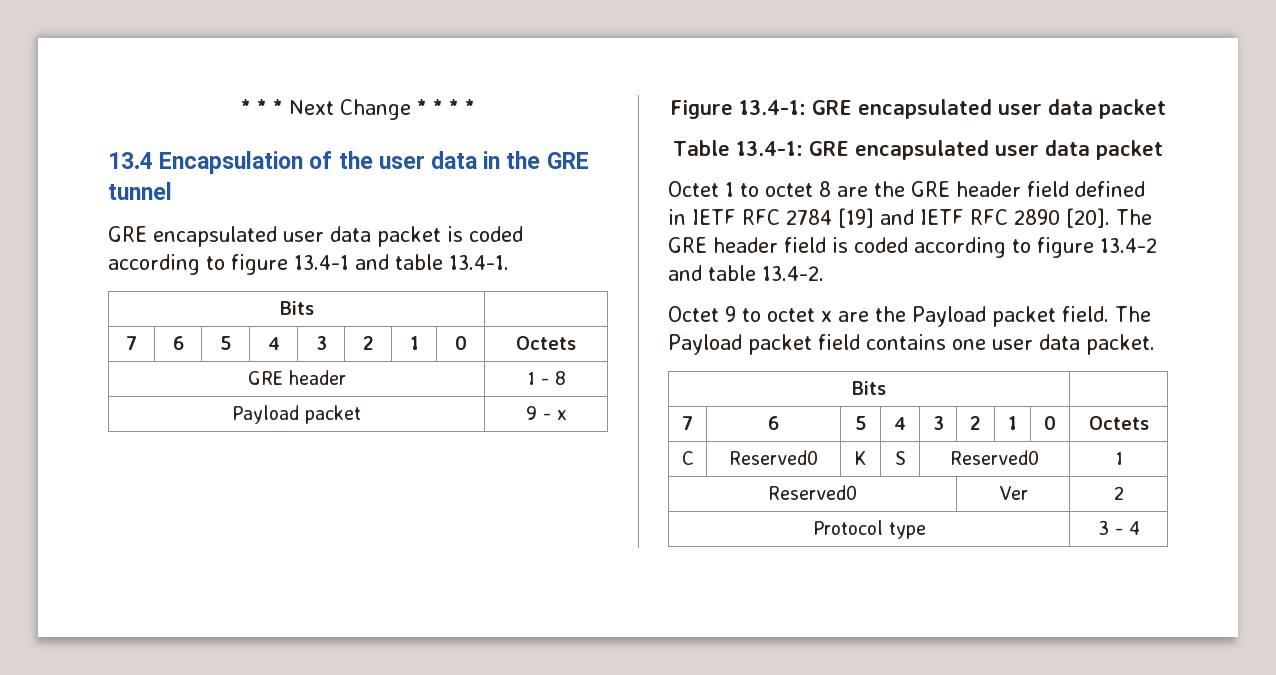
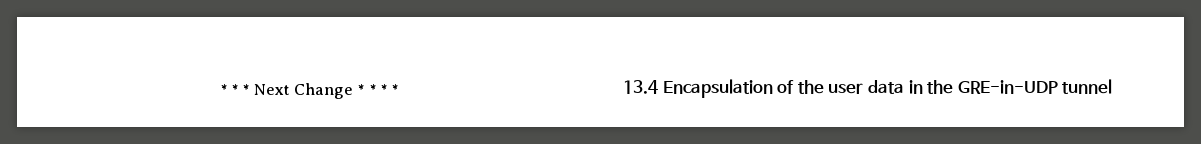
- 13.4 Encapsulation of the user data in the GRE tunnel
+ 13.4 Encapsulation of the user data in the GRE-in-UDP tunnel
- GRE encapsulated user data packet is coded according to figure 13.4-1 and table 13.4-1.
- Bits |
- 7 | 6 | 5 | 4 | 3 | 2 | 1 | 0 | Octets
- GRE header | 1 - 8
- Payload packet | 9 - x
- Figure 13.4-1: GRE encapsulated user data packet
- Table 13.4-1: GRE encapsulated user data packet
- Octet 1 to octet 8 are the GRE header field defined in IETF RFC 2784 [19] and IETF RFC 2890 [20]. The GRE header field is coded according to figure 13.4-2 and table 13.4-2.
- Octet 9 to octet x are the Payload packet field. The Payload packet field contains one user data packet.
- Bits |
- 7 | 6 | 5 | 4 | 3 | 2 | 1 | 0 | Octets
- C | Reserved0 | K | S | Reserved0 | 1
- Reserved0 | Ver | 2
- Protocol type | 3 - 4

